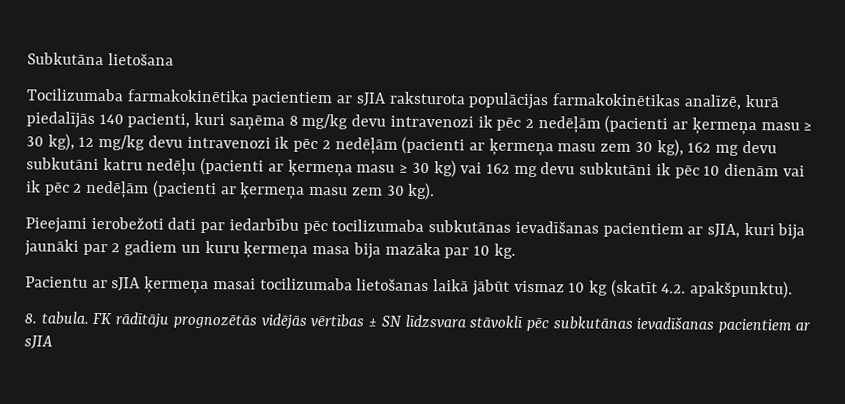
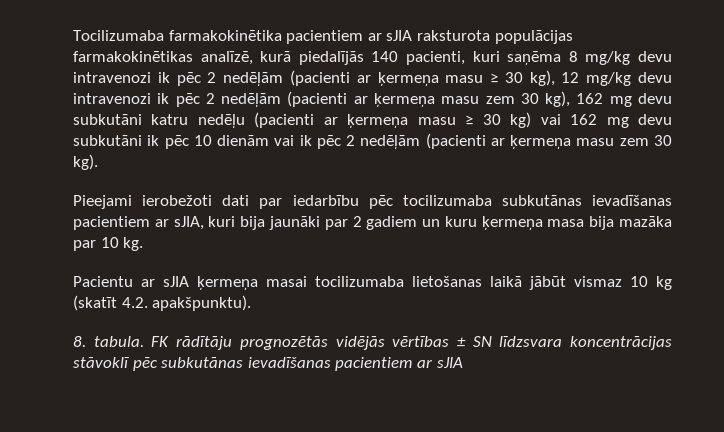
- Subkutāna lietošana
- FK rādītāju prognozētās vidējās vērtības ± SN līdzsvara stāvoklī pēc subkutānas ievadīšanas pacientiem ar sJIA
+ FK rādītāju prognozētās vidējās vērtības ± SN līdzsvara koncentrācijas stāvoklī pēc subkutānas ievadīšanas pacientiem ar sJIA

